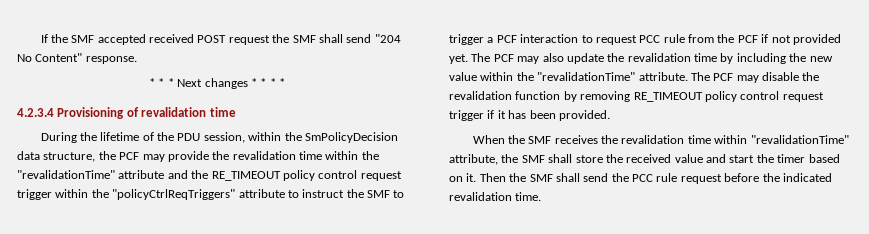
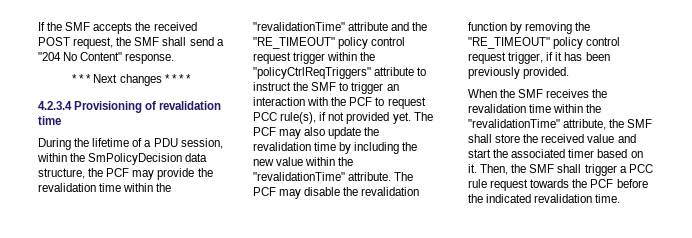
- If the SMF accepted received POST request the SMF shall send "204 No Content" response.
+ If the SMF accepts the received POST request, the SMF shall send a "204 No Content" response.
- During the lifetime of the PDU session, within the SmPolicyDecision data structure, the PCF may provide the revalidation time within the "revalidationTime" attribute and the RE_TIMEOUT policy control request trigger within the "policyCtrlReqTriggers" attribute to instruct the SMF to trigger a PCF interaction to request PCC rule from the PCF if not provided yet.
+ During the lifetime of a PDU session, within the SmPolicyDecision data structure, the PCF may provide the revalidation time within the "revalidationTime" attribute and the "RE_TIMEOUT" policy control request trigger within the "policyCtrlReqTriggers" attribute to instruct the SMF to trigger an interaction with the PCF to request PCC rule(s), if not provided yet.
- The PCF may disable the revalidation function by removing RE_TIMEOUT policy control request trigger if it has been provided.
+ The PCF may disable the revalidation function by removing the "RE_TIMEOUT" policy control request trigger, if it has been previously provided.
- When the SMF receives the revalidation time within "revalidationTime" attribute, the SMF shall store the received value and start the timer based on it.
+ When the SMF receives the revalidation time within the "revalidationTime" attribute, the SMF shall store the received value and start the associated timer based on it.
- Then the SMF shall send the PCC rule request before the indicated revalidation time.
+ Then, the SMF shall trigger a PCC rule request towards the PCF before the indicated revalidation time.

